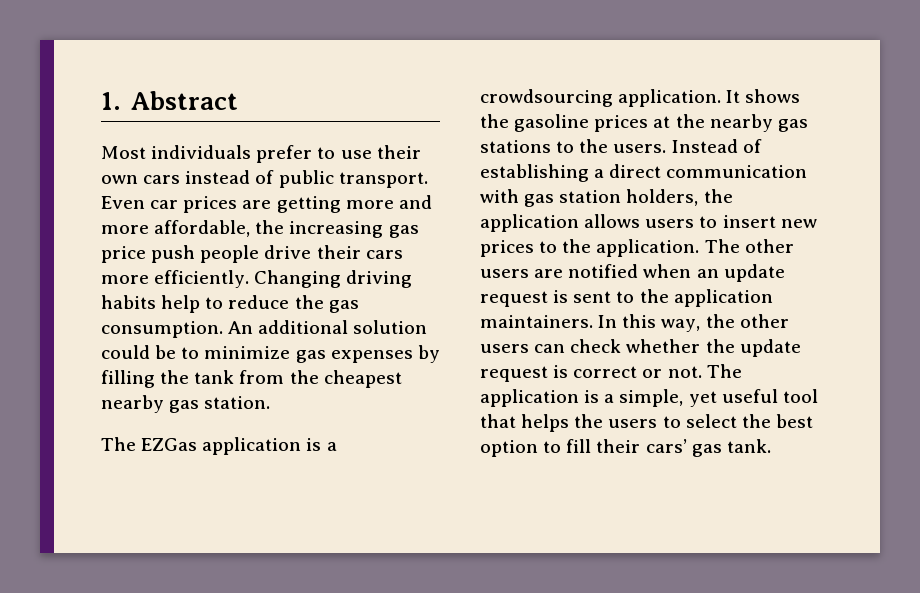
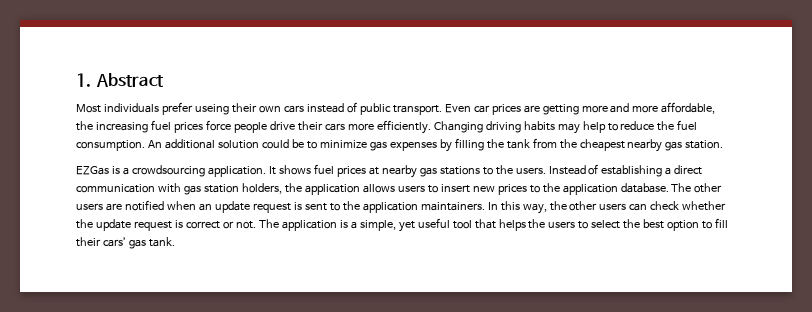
- Most individuals prefer to use their own cars instead of public transport.
+ Most individuals prefer useing their own cars instead of public transport.
- Even car prices are getting more and more affordable, the increasing gas price push people drive their cars more efficiently.
+ Even car prices are getting more and more affordable, the increasing fuel prices force people drive their cars more efficiently.
- Changing driving habits help to reduce the gas consumption.
+ Changing driving habits may help to reduce the fuel consumption.
- The EZGas application is a crowdsourcing application.
+ EZGas is a crowdsourcing application.
- It shows the gasoline prices at the nearby gas stations to the users.
+ It shows fuel prices at nearby gas stations to the users.
- Instead of establishing a direct communication with gas station holders, the application allows users to insert new prices to the application.
+ Instead of establishing a direct communication with gas station holders, the application allows users to insert new prices to the application database.

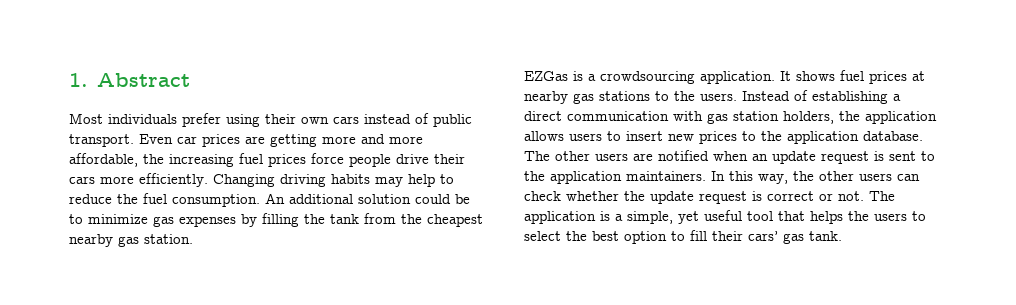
- Most individuals prefer useing their own cars instead of public transport.
+ Most individuals prefer using their own cars instead of public transport.

